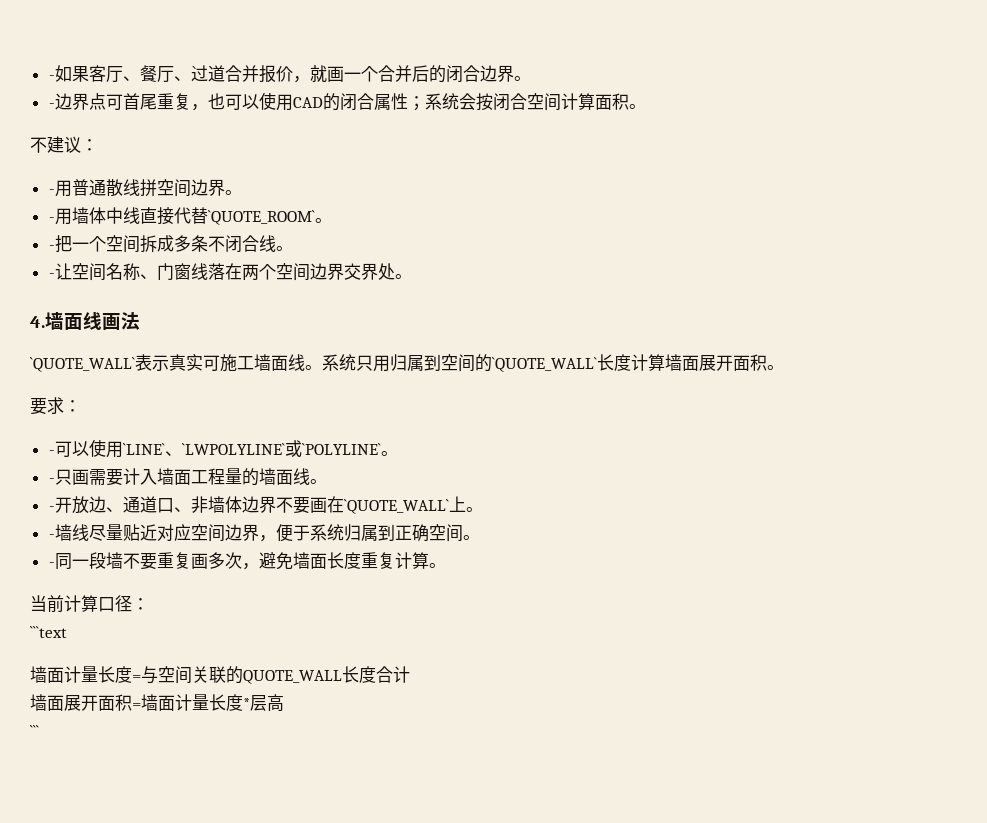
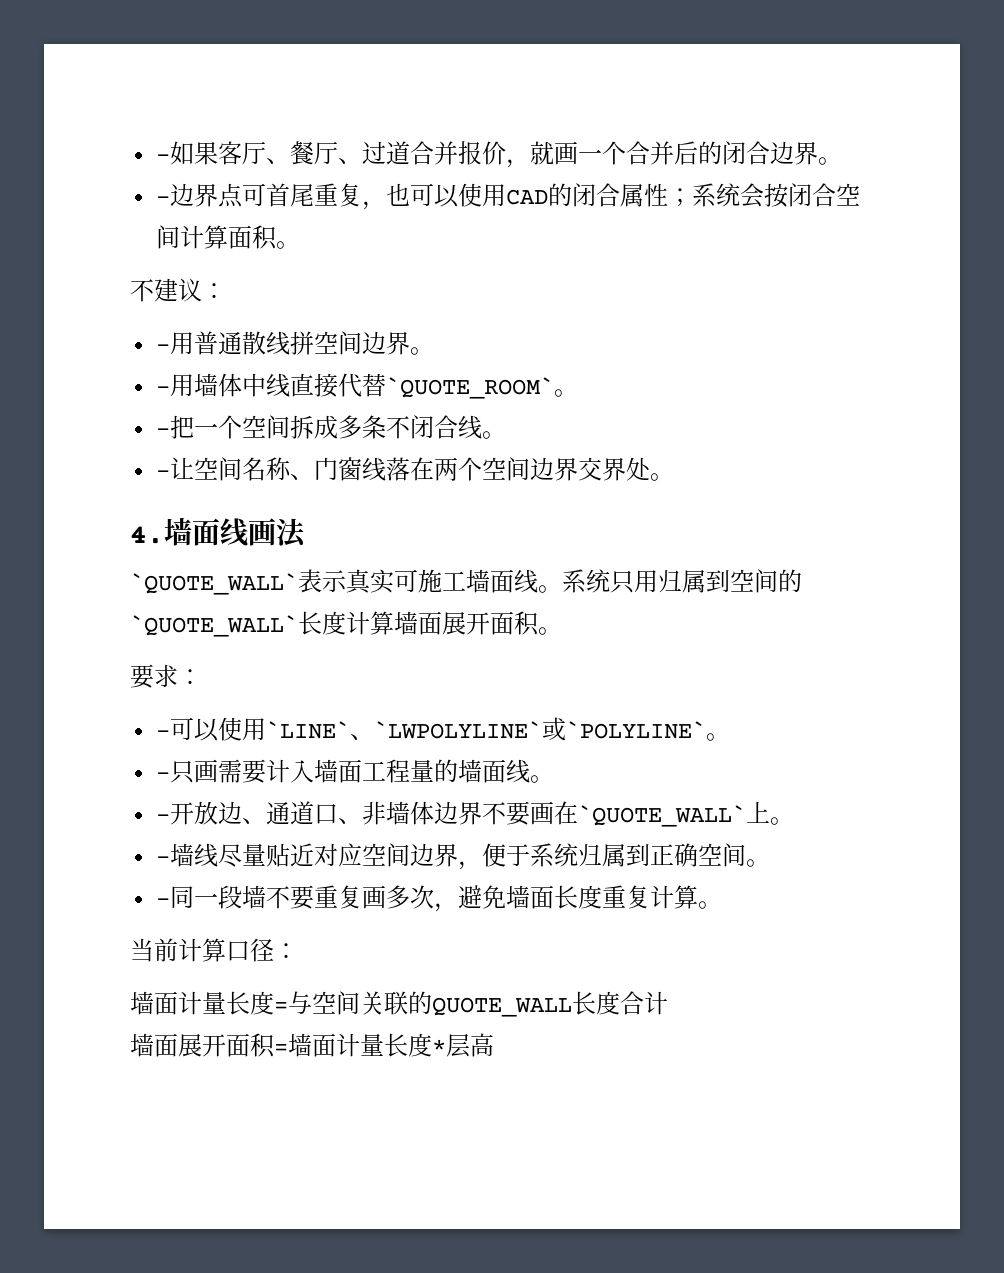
- ```text
- ```

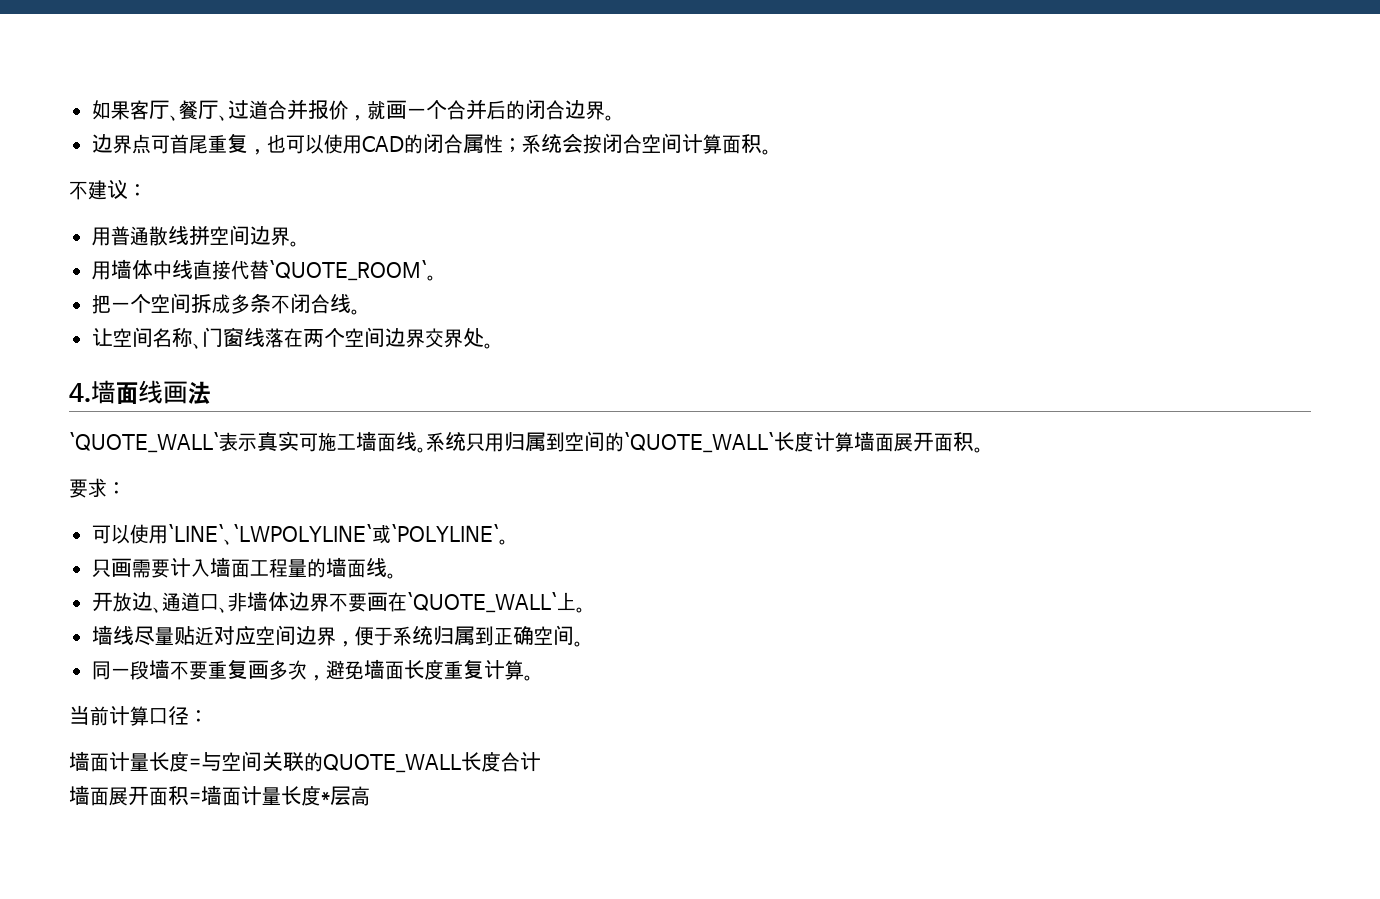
- -如果客厅、餐厅、过道合并报价，就画一个合并后的闭合边界。
+ 如果客厅、餐厅、过道合并报价，就画一个合并后的闭合边界。
- -边界点可首尾重复，也可以使用CAD的闭合属性；系统会按闭合空间计算面积。
+ 边界点可首尾重复，也可以使用CAD的闭合属性；系统会按闭合空间计算面积。
- -用普通散线拼空间边界。
+ 用普通散线拼空间边界。
- -用墙体中线直接代替`QUOTE_ROOM`。
+ 用墙体中线直接代替`QUOTE_ROOM`。
- -把一个空间拆成多条不闭合线。
+ 把一个空间拆成多条不闭合线。
- -让空间名称、门窗线落在两个空间边界交界处。
+ 让空间名称、门窗线落在两个空间边界交界处。
- -可以使用`LINE`、`LWPOLYLINE`或`POLYLINE`。
+ 可以使用`LINE`、`LWPOLYLINE`或`POLYLINE`。
- -只画需要计入墙面工程量的墙面线。
+ 只画需要计入墙面工程量的墙面线。
- -开放边、通道口、非墙体边界不要画在`QUOTE_WALL`上。
+ 开放边、通道口、非墙体边界不要画在`QUOTE_WALL`上。
- -墙线尽量贴近对应空间边界，便于系统归属到正确空间。
+ 墙线尽量贴近对应空间边界，便于系统归属到正确空间。
- -同一段墙不要重复画多次，避免墙面长度重复计算。
+ 同一段墙不要重复画多次，避免墙面长度重复计算。

